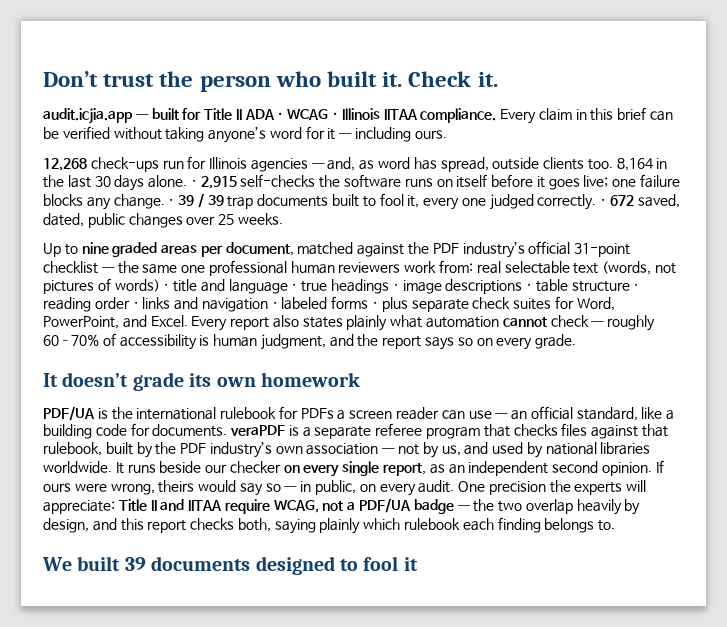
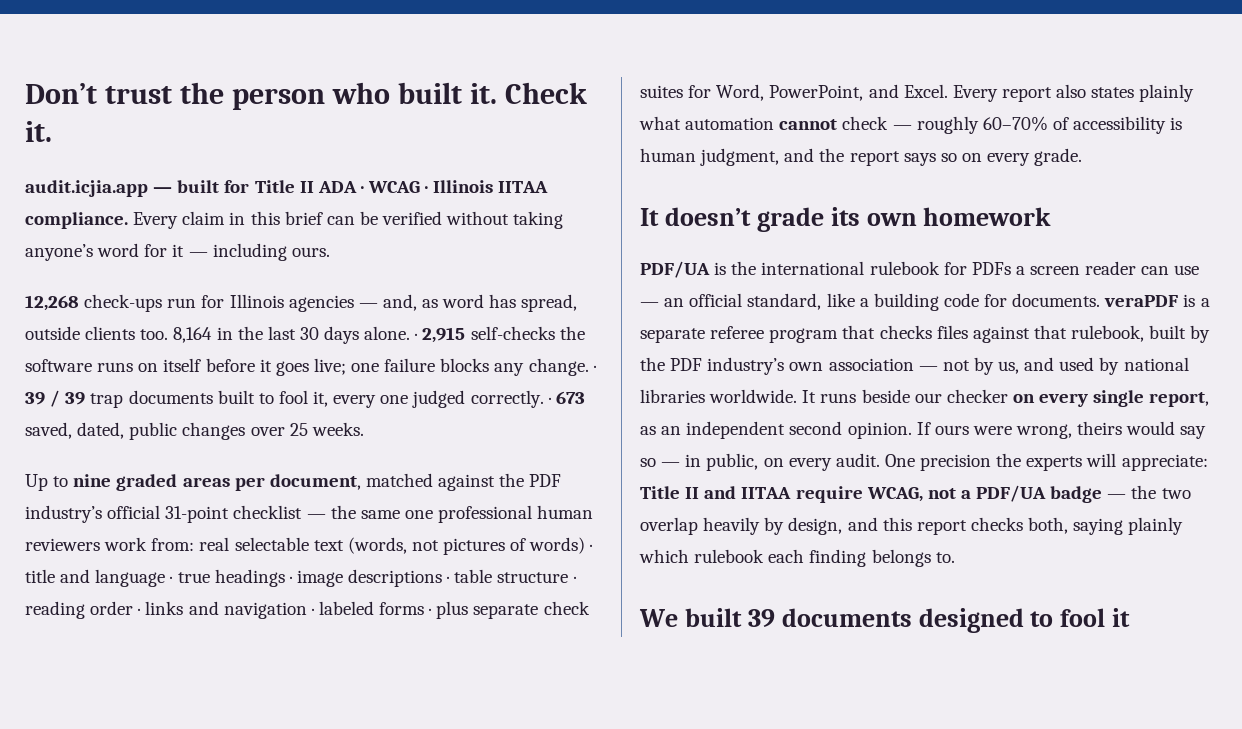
- · 672 saved, dated, public changes over 25 weeks.
+ · 673 saved, dated, public changes over 25 weeks.

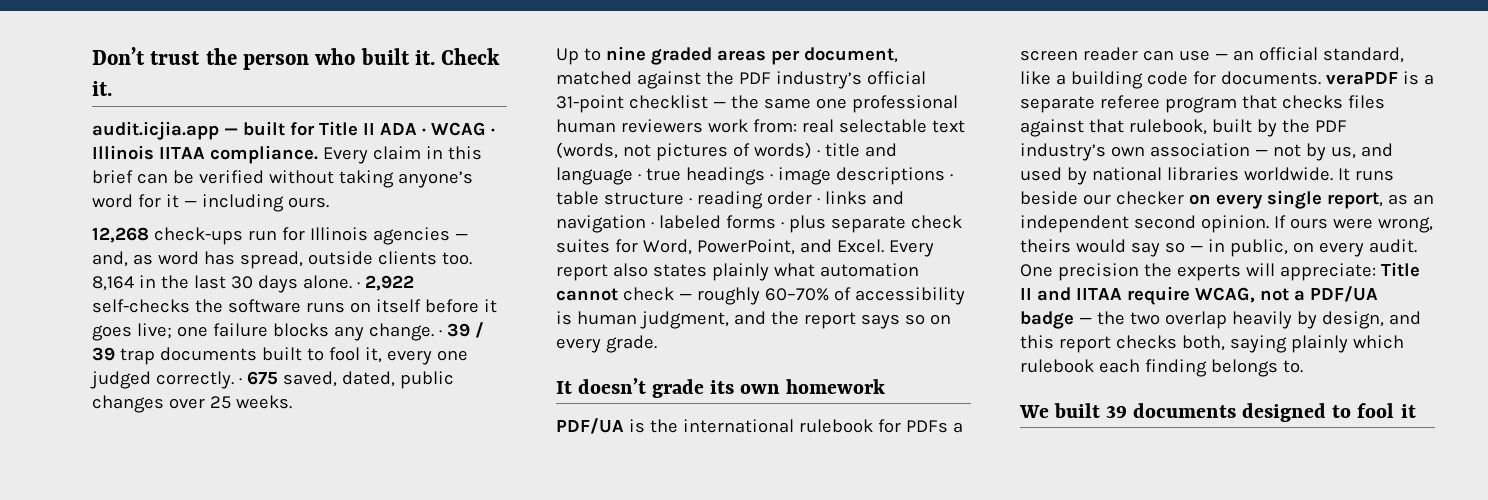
- · 2,915 self-checks the software runs on itself before it goes live; one failure blocks any change.
+ · 2,922 self-checks the software runs on itself before it goes live; one failure blocks any change.
- · 673 saved, dated, public changes over 25 weeks.
+ · 675 saved, dated, public changes over 25 weeks.

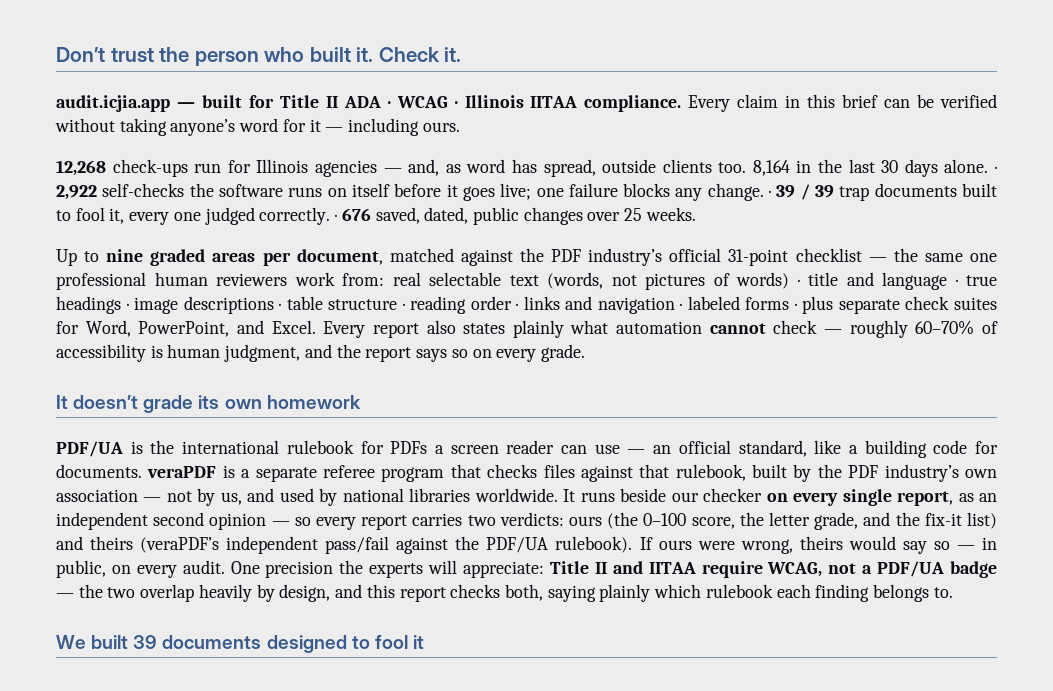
- · 675 saved, dated, public changes over 25 weeks.
+ · 676 saved, dated, public changes over 25 weeks.
- It runs beside our checker on every single report, as an independent second opinion.
+ It runs beside our checker on every single report, as an independent second opinion — so every report carries two verdicts: ours (the 0–100 score, the letter grade, and the fix-it list) and theirs (veraPDF’s independent pass/fail against the PDF/UA rulebook).

